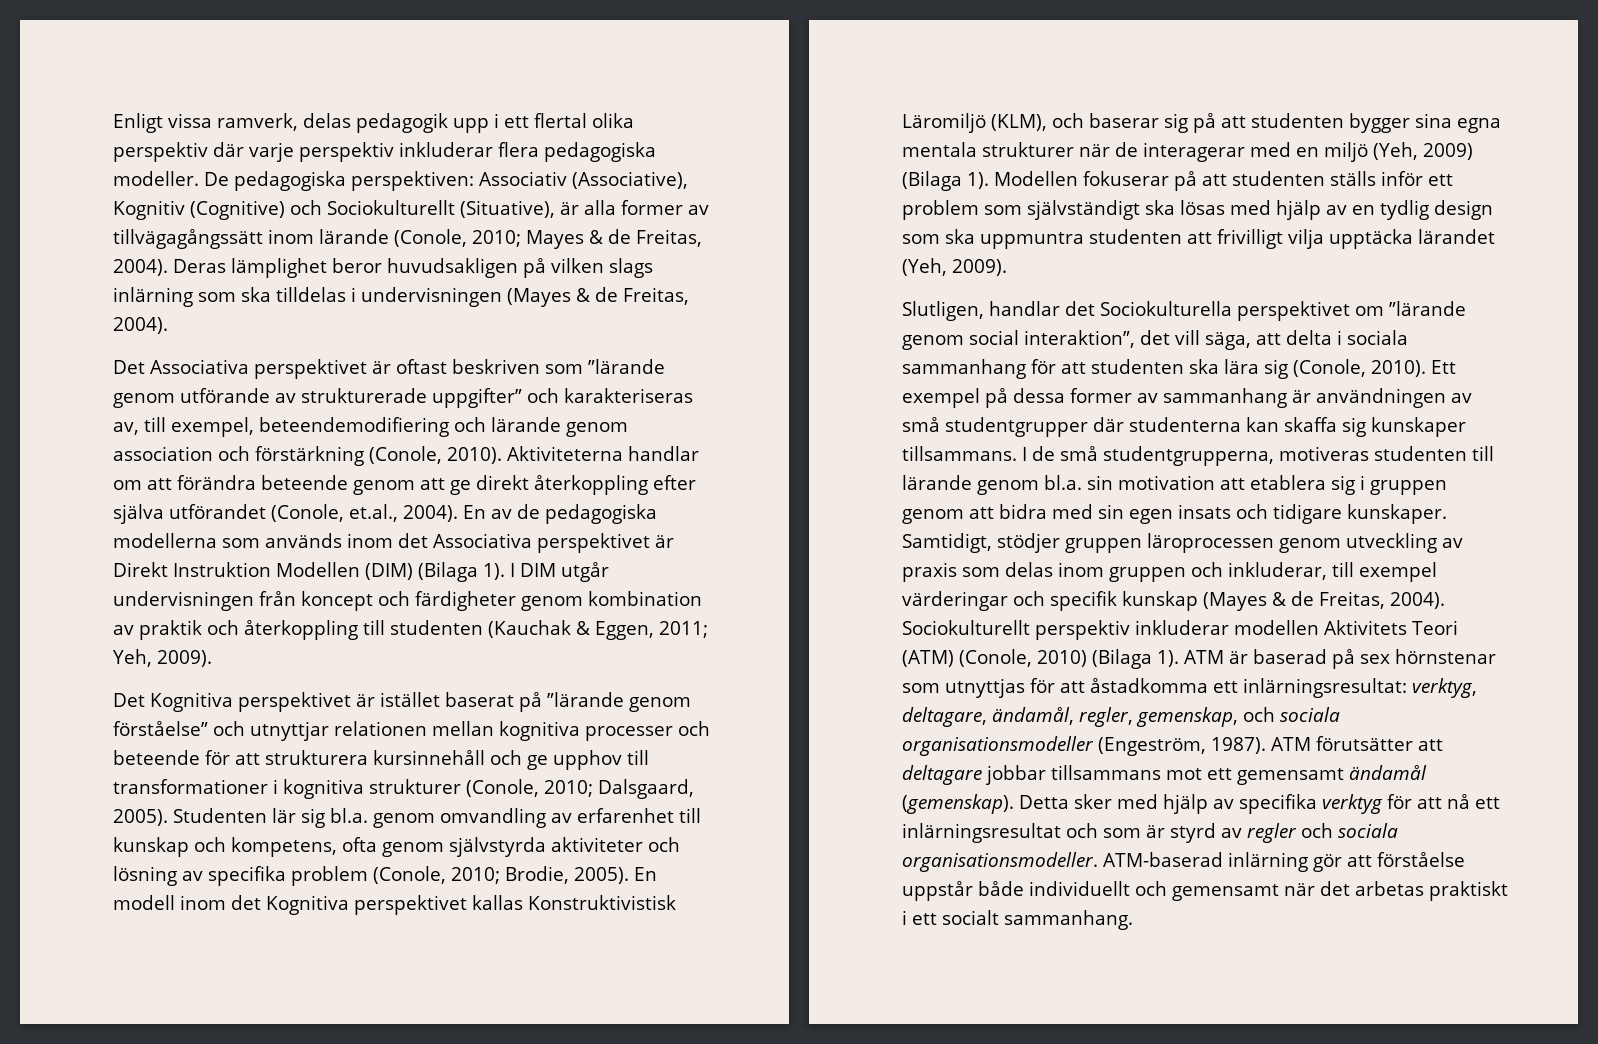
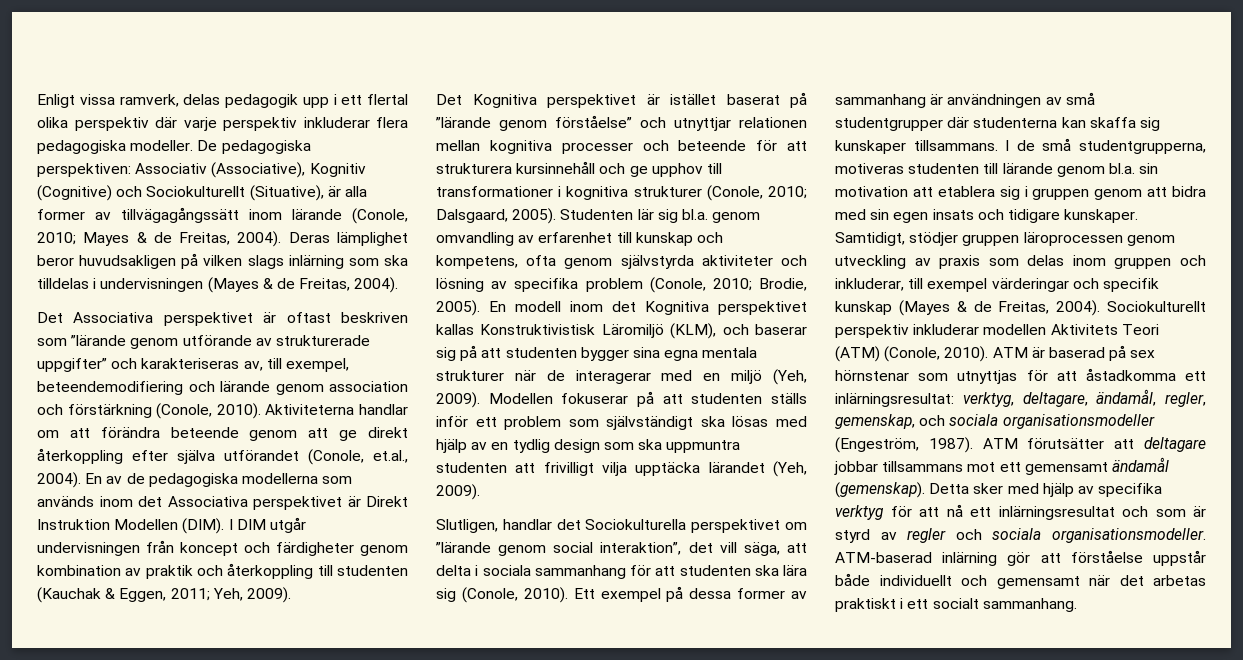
- En av de pedagogiska modellerna som används inom det Associativa perspektivet är Direkt Instruktion Modellen (DIM) (Bilaga 1).
+ En av de pedagogiska modellerna som används inom det Associativa perspektivet är Direkt Instruktion Modellen (DIM).
- En modell inom det Kognitiva perspektivet kallas Konstruktivistisk Läromiljö (KLM), och baserar sig på att studenten bygger sina egna mentala strukturer när de interagerar med en miljö (Yeh, 2009) (Bilaga 1).
+ En modell inom det Kognitiva perspektivet kallas Konstruktivistisk Läromiljö (KLM), och baserar sig på att studenten bygger sina egna mentala strukturer när de interagerar med en miljö (Yeh, 2009).
- Sociokulturellt perspektiv inkluderar modellen Aktivitets Teori (ATM) (Conole, 2010) (Bilaga 1).
+ Sociokulturellt perspektiv inkluderar modellen Aktivitets Teori (ATM) (Conole, 2010).

